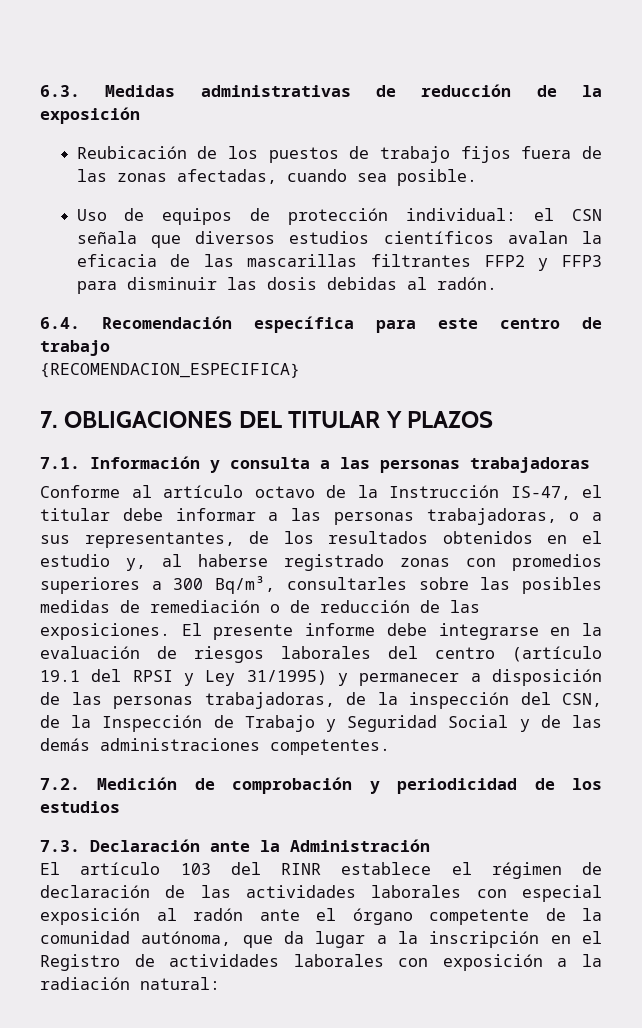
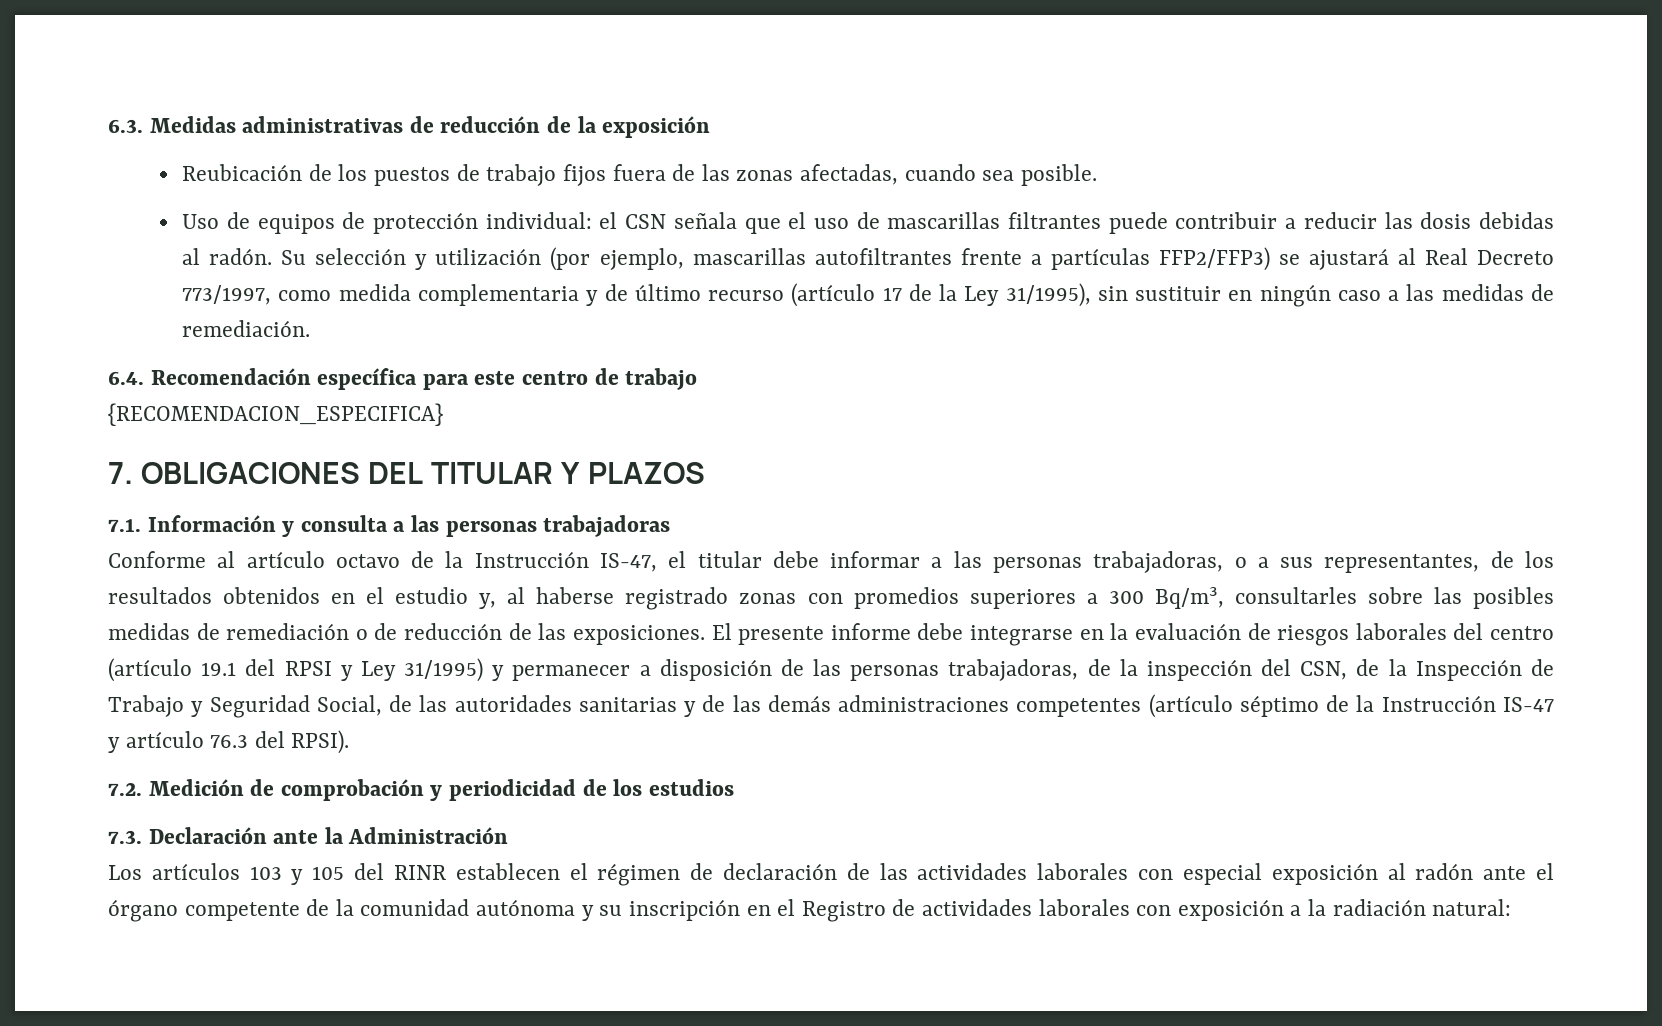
- Uso de equipos de protección individual: el CSN señala que diversos estudios científicos avalan la eficacia de las mascarillas filtrantes FFP2 y FFP3 para disminuir las dosis debidas al radón.
+ Uso de equipos de protección individual: el CSN señala que el uso de mascarillas filtrantes puede contribuir a reducir las dosis debidas al radón. Su selección y utilización (por ejemplo, mascarillas autofiltrantes frente a partículas FFP2/FFP3) se ajustará al Real Decreto 773/1997, como medida complementaria y de último recurso (artículo 17 de la Ley 31/1995), sin sustituir en ningún caso a las medidas de remediación.
- El presente informe debe integrarse en la evaluación de riesgos laborales del centro (artículo 19.1 del RPSI y Ley 31/1995) y permanecer a disposición de las personas trabajadoras, de la inspección del CSN, de la Inspección de Trabajo y Seguridad Social y de las demás administraciones competentes.
+ El presente informe debe integrarse en la evaluación de riesgos laborales del centro (artículo 19.1 del RPSI y Ley 31/1995) y permanecer a disposición de las personas trabajadoras, de la inspección del CSN, de la Inspección de Trabajo y Seguridad Social, de las autoridades sanitarias y de las demás administraciones competentes (artículo séptimo de la Instrucción IS-47 y artículo 76.3 del RPSI).
- El artículo 103 del RINR establece el régimen de declaración de las actividades laborales con especial exposición al radón ante el órgano competente de la comunidad autónoma, que da lugar a la inscripción en el Registro de actividades laborales con exposición a la radiación natural:
+ Los artículos 103 y 105 del RINR establecen el régimen de declaración de las actividades laborales con especial exposición al radón ante el órgano competente de la comunidad autónoma y su inscripción en el Registro de actividades laborales con exposición a la radiación natural:

